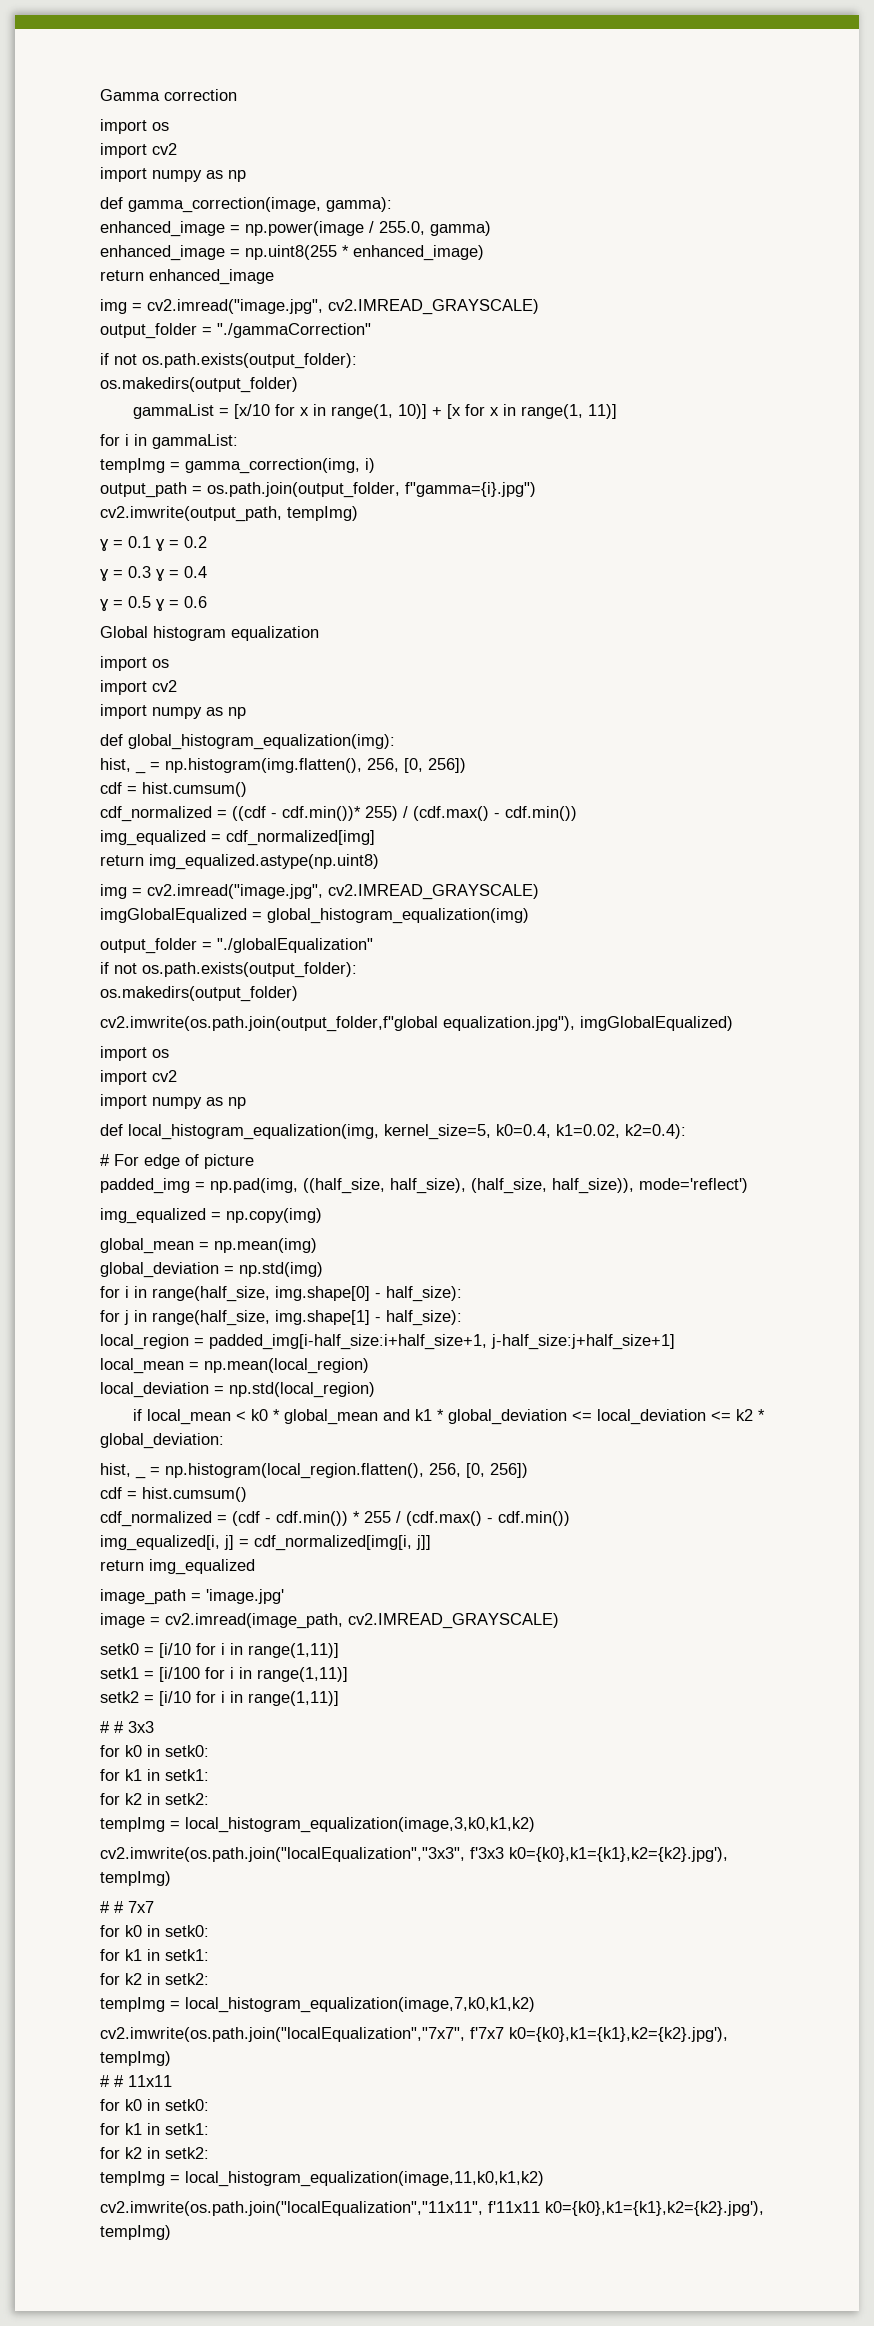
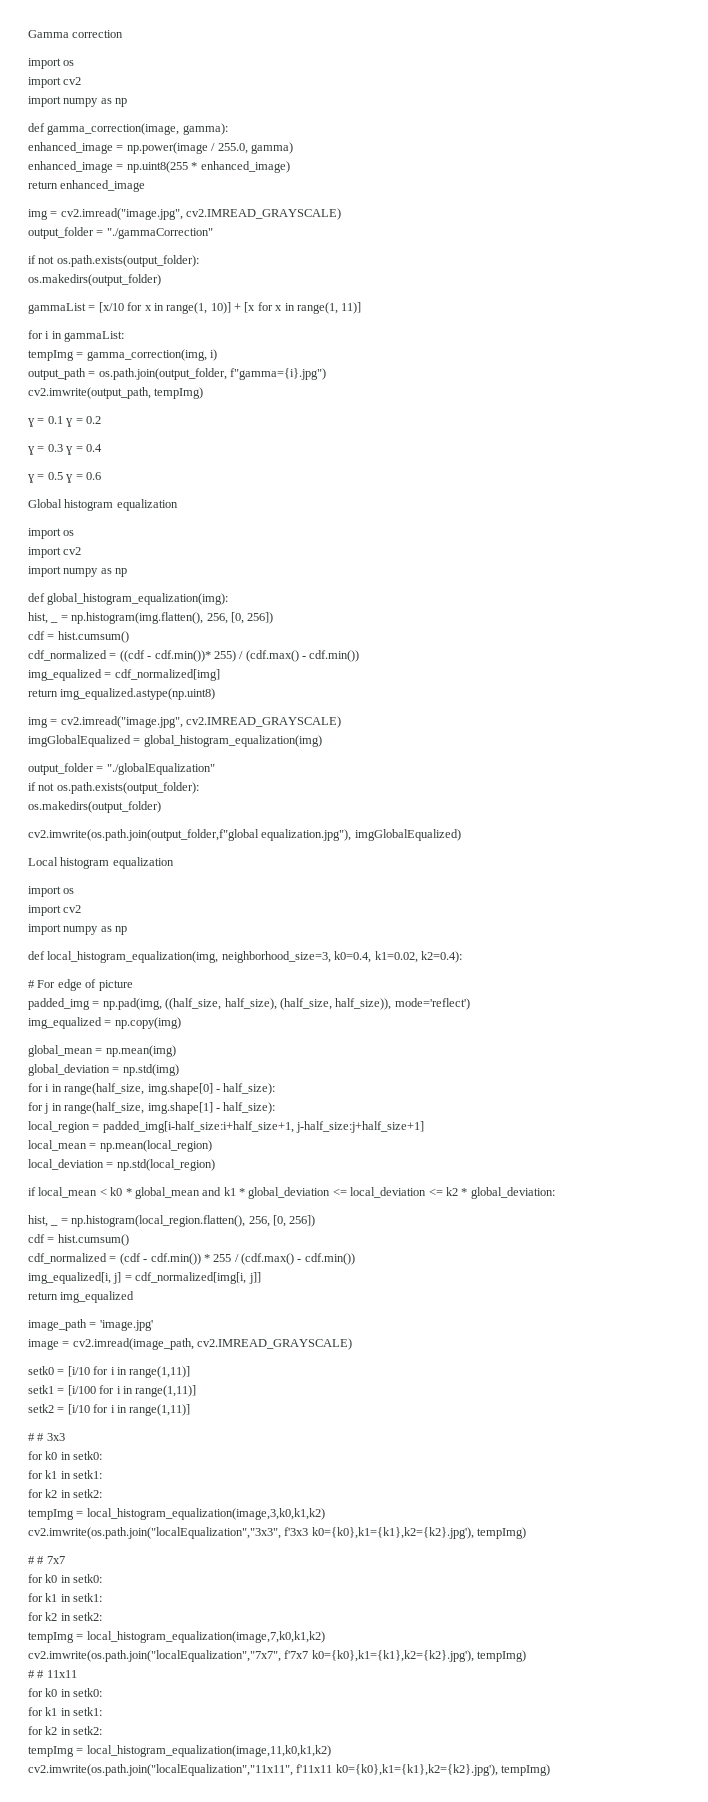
+ Local histogram equalization
- def local_histogram_equalization(img, kernel_size=5, k0=0.4, k1=0.02, k2=0.4):
+ def local_histogram_equalization(img, neighborhood_size=3, k0=0.4, k1=0.02, k2=0.4):

